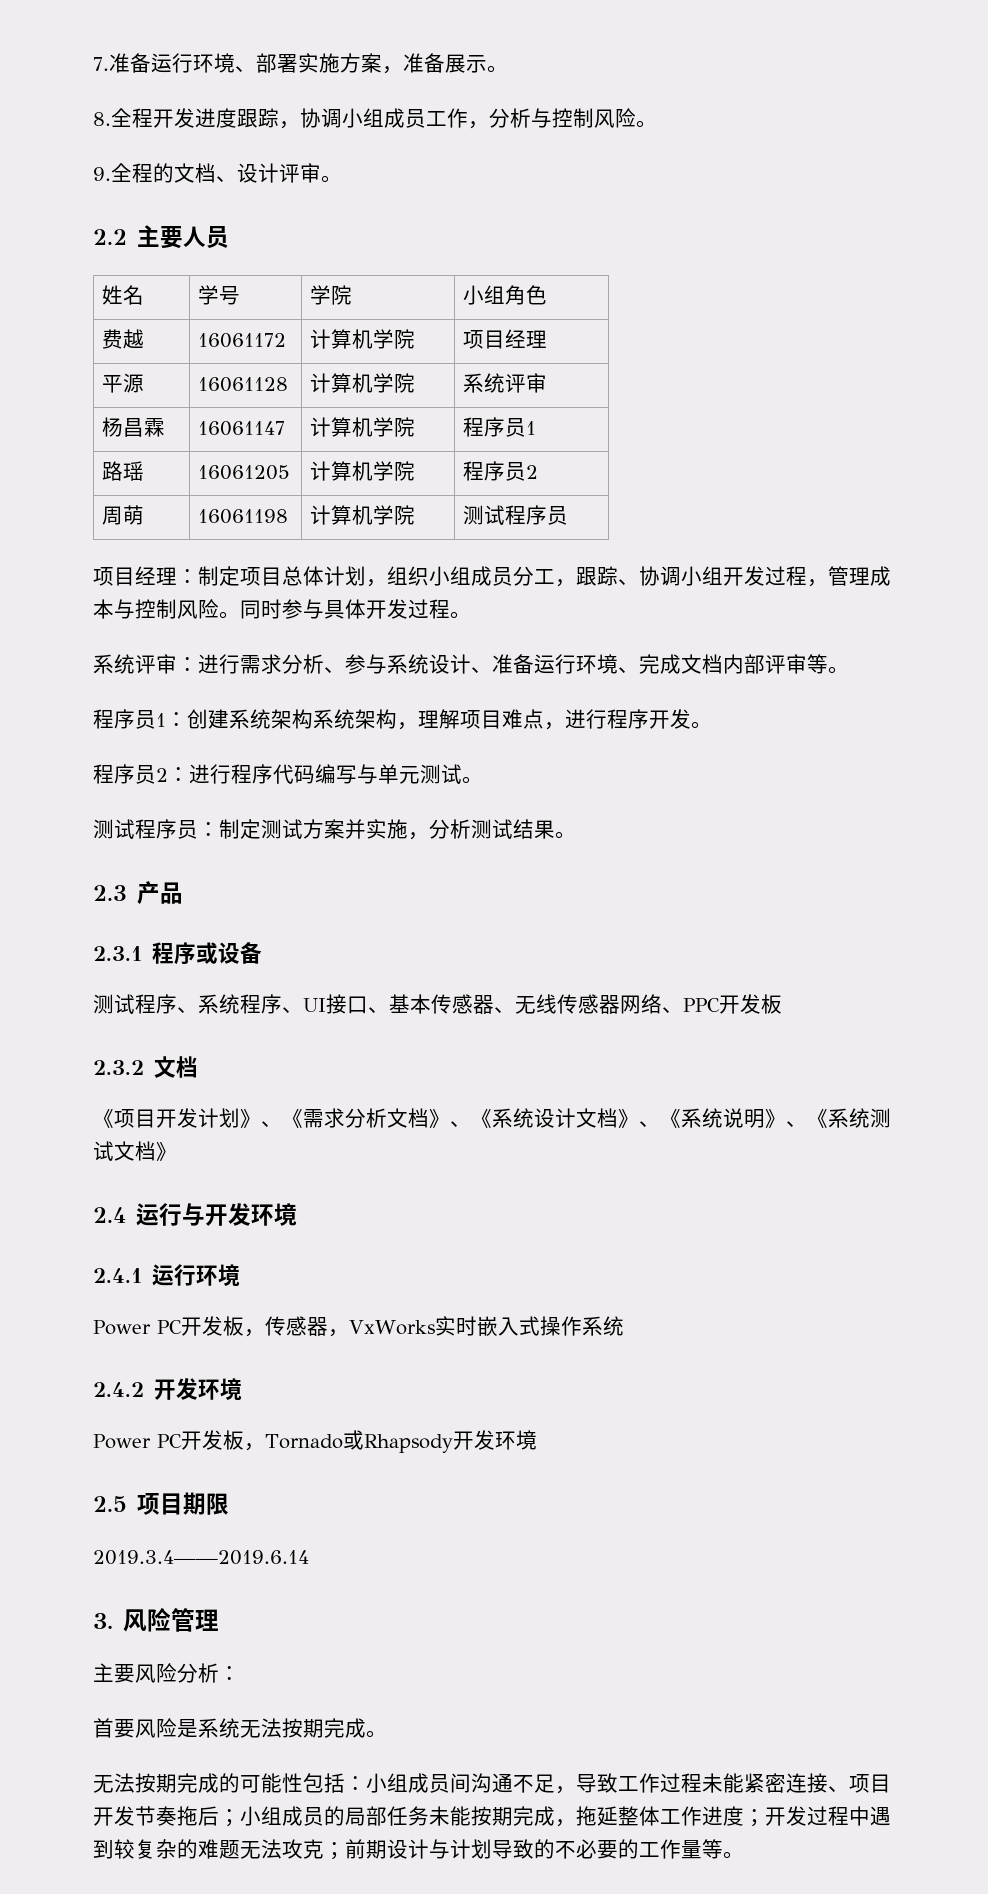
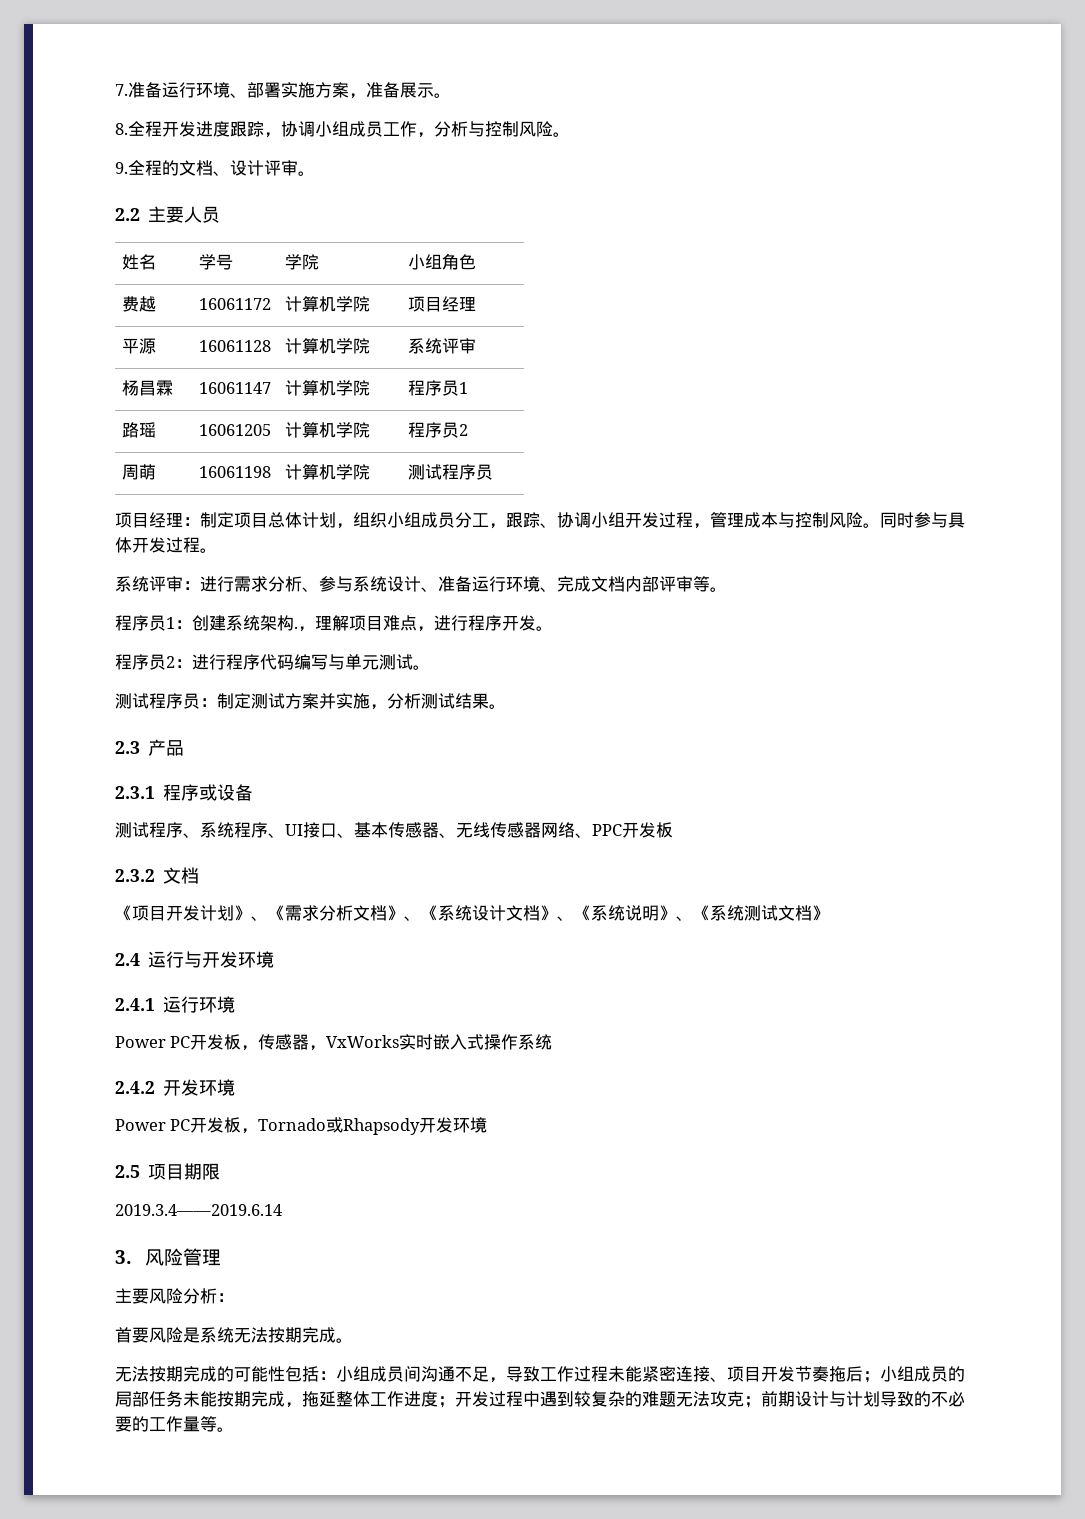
- 程序员1：创建系统架构系统架构，理解项目难点，进行程序开发。
+ 程序员1：创建系统架构.，理解项目难点，进行程序开发。

